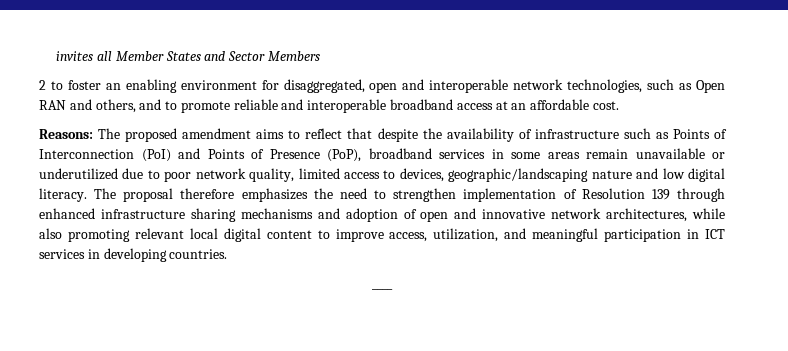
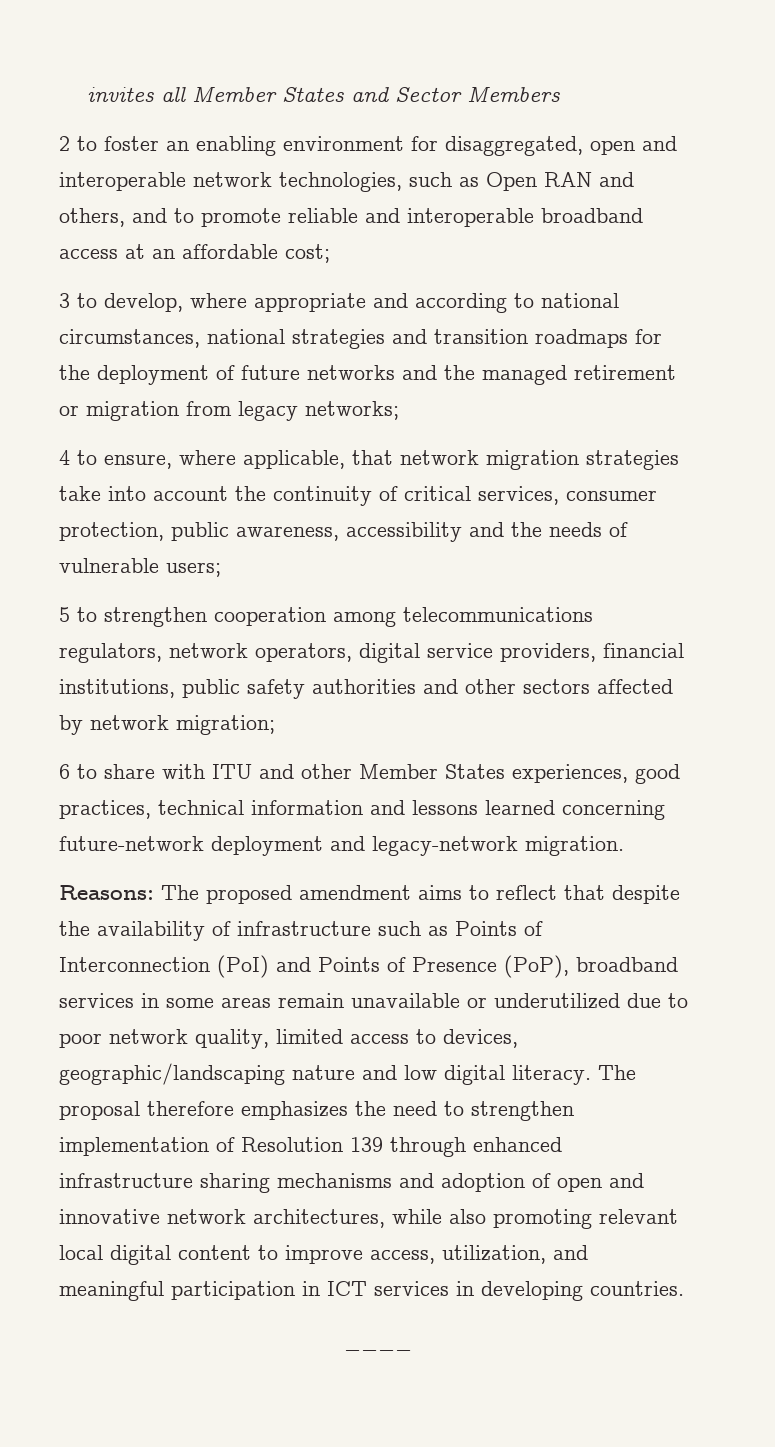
- 2 to foster an enabling environment for disaggregated, open and interoperable network technologies, such as Open RAN and others, and to promote reliable and interoperable broadband access at an affordable cost.
+ 2 to foster an enabling environment for disaggregated, open and interoperable network technologies, such as Open RAN and others, and to promote reliable and interoperable broadband access at an affordable cost;
+ 3 to develop, where appropriate and according to national circumstances, national strategies and transition roadmaps for the deployment of future networks and the managed retirement or migration from legacy networks;
+ 4 to ensure, where applicable, that network migration strategies take into account the continuity of critical services, consumer protection, public awareness, accessibility and the needs of vulnerable users;
+ 5 to strengthen cooperation among telecommunications regulators, network operators, digital service providers, financial institutions, public safety authorities and other sectors affected by network migration;
+ 6 to share with ITU and other Member States experiences, good practices, technical information and lessons learned concerning future-network deployment and legacy-network migration.

